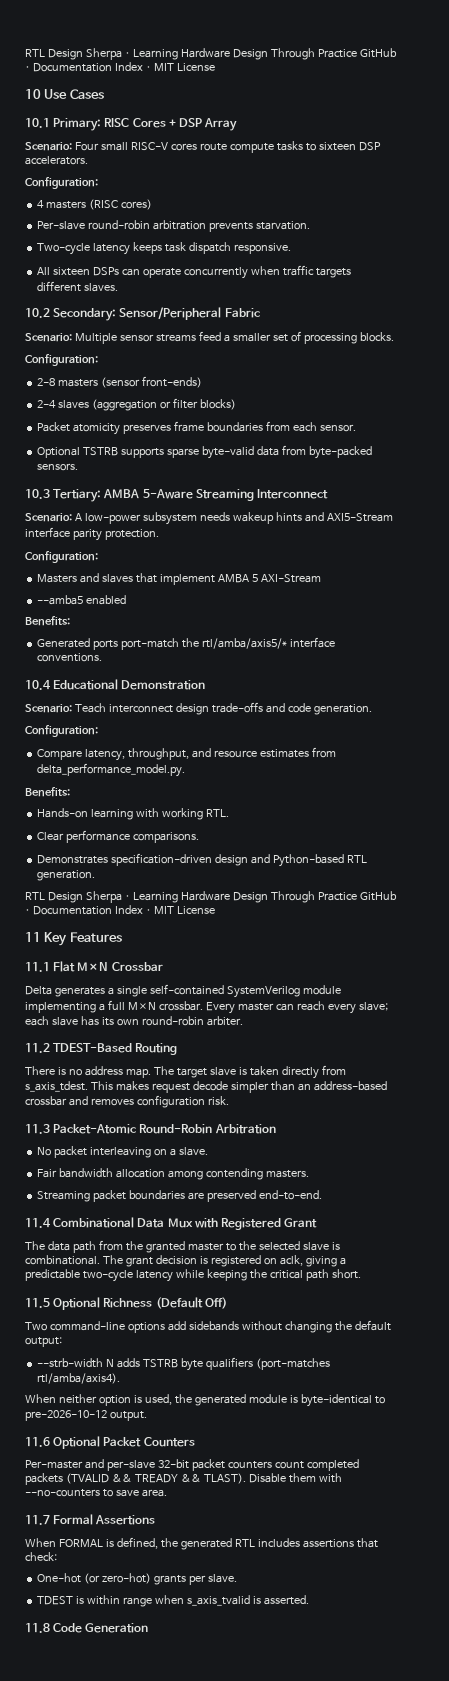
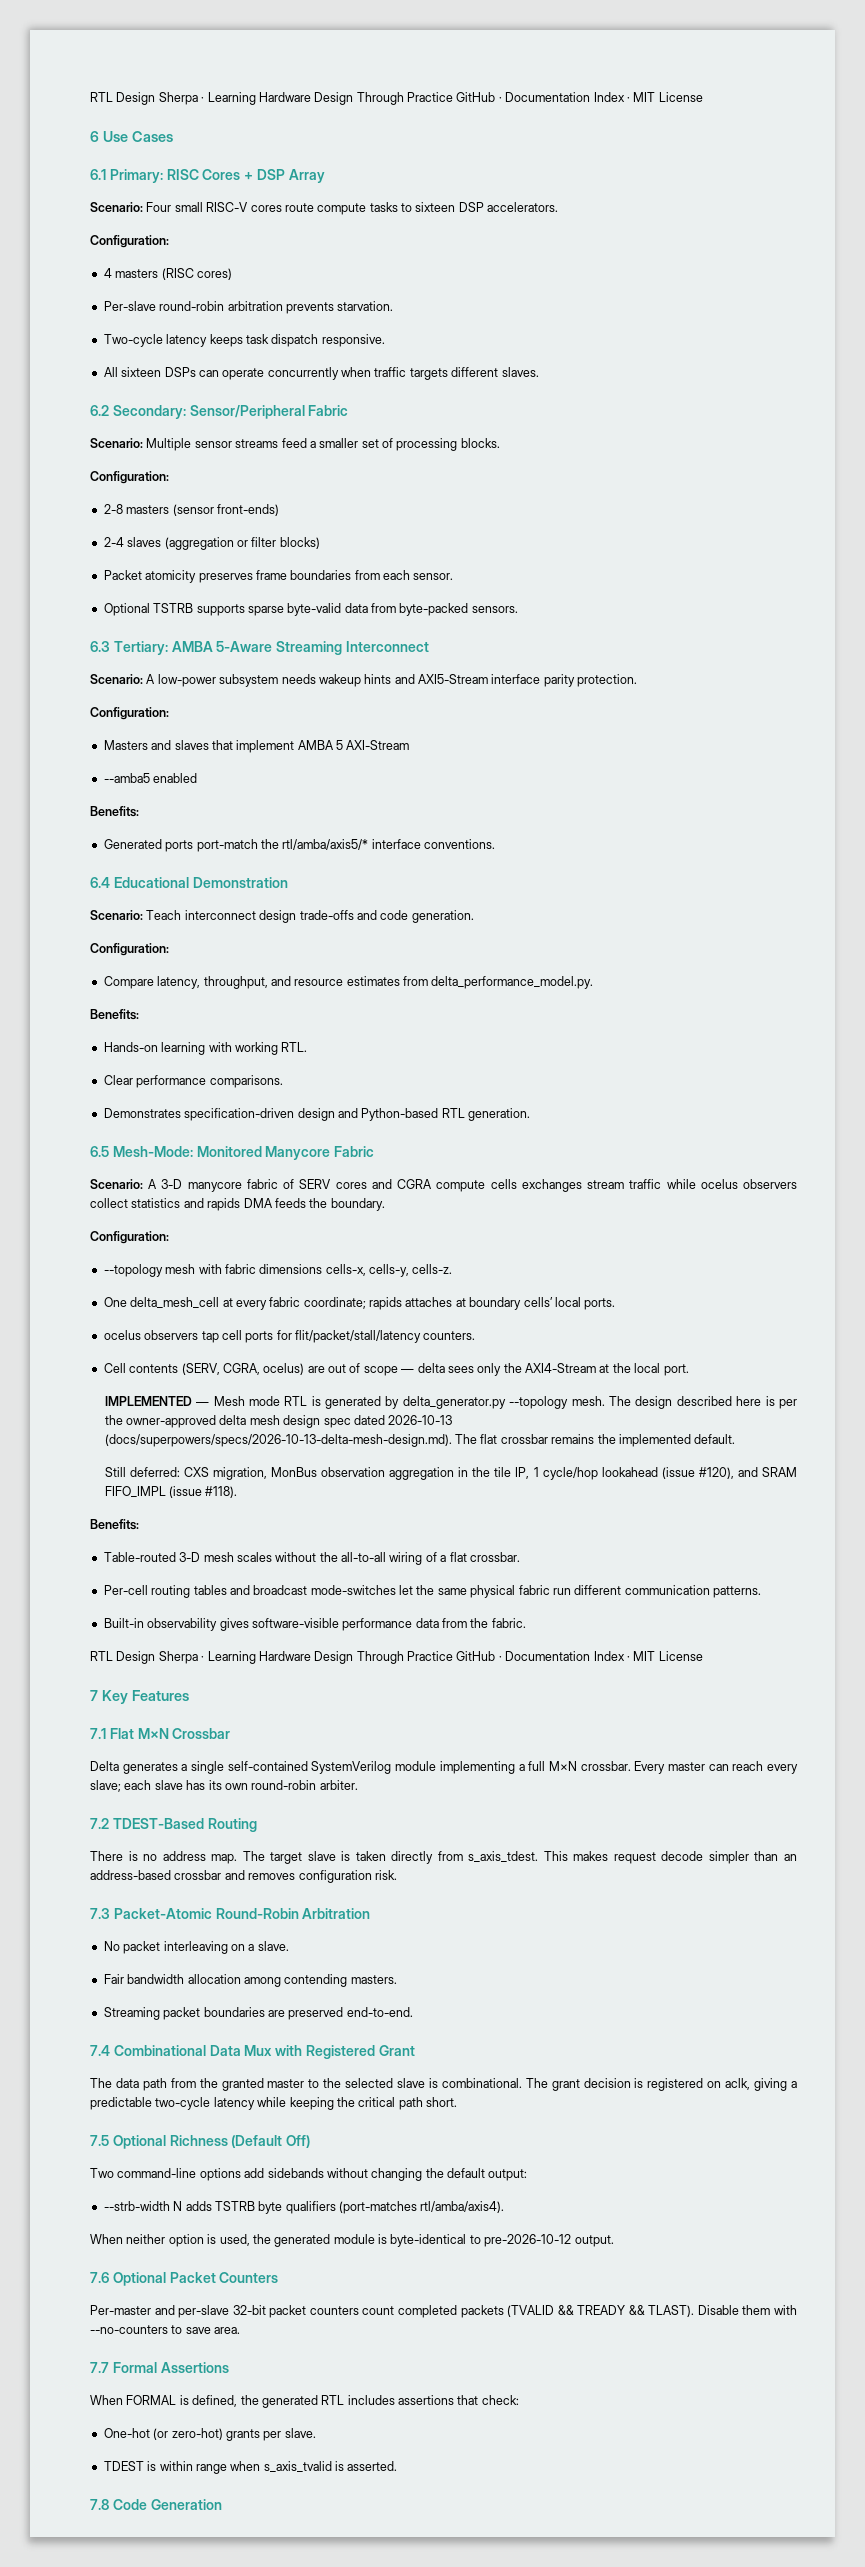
- 10 Use Cases
+ 6 Use Cases
- 10.1 Primary: RISC Cores + DSP Array
+ 6.1 Primary: RISC Cores + DSP Array
- 10.2 Secondary: Sensor/Peripheral Fabric
+ 6.2 Secondary: Sensor/Peripheral Fabric
- 10.3 Tertiary: AMBA 5-Aware Streaming Interconnect
+ 6.3 Tertiary: AMBA 5-Aware Streaming Interconnect
- 10.4 Educational Demonstration
+ 6.4 Educational Demonstration
+ 6.5 Mesh-Mode: Monitored Manycore Fabric
+ Scenario: A 3-D manycore fabric of SERV cores and CGRA compute cells exchanges stream traffic while ocelus observers collect statistics and rapids DMA feeds the boundary.
+ Configuration:
+ --topology mesh with fabric dimensions cells-x, cells-y, cells-z.
+ One delta_mesh_cell at every fabric coordinate; rapids attaches at boundary cells’ local ports.
+ ocelus observers tap cell ports for flit/packet/stall/latency counters.
+ Cell contents (SERV, CGRA, ocelus) are out of scope — delta sees only the AXI4-Stream at the local port.
+ IMPLEMENTED — Mesh mode RTL is generated by delta_generator.py --topology mesh. The design described here is per the owner-approved delta mesh design spec dated 2026-10-13 (docs/superpowers/specs/2026-10-13-delta-mesh-design.md). The flat crossbar remains the implemented default.
+ Still deferred: CXS migration, MonBus observation aggregation in the tile IP, 1 cycle/hop lookahead (issue #120), and SRAM FIFO_IMPL (issue #118).
+ Benefits:
+ Table-routed 3-D mesh scales without the all-to-all wiring of a flat crossbar.
+ Per-cell routing tables and broadcast mode-switches let the same physical fabric run different communication patterns.
+ Built-in observability gives software-visible performance data from the fabric.
- 11 Key Features
+ 7 Key Features
- 11.1 Flat M×N Crossbar
+ 7.1 Flat M×N Crossbar
- 11.2 TDEST-Based Routing
+ 7.2 TDEST-Based Routing
- 11.3 Packet-Atomic Round-Robin Arbitration
+ 7.3 Packet-Atomic Round-Robin Arbitration
- 11.4 Combinational Data Mux with Registered Grant
+ 7.4 Combinational Data Mux with Registered Grant
- 11.5 Optional Richness (Default Off)
+ 7.5 Optional Richness (Default Off)
- 11.6 Optional Packet Counters
+ 7.6 Optional Packet Counters
- 11.7 Formal Assertions
+ 7.7 Formal Assertions
- 11.8 Code Generation
+ 7.8 Code Generation

